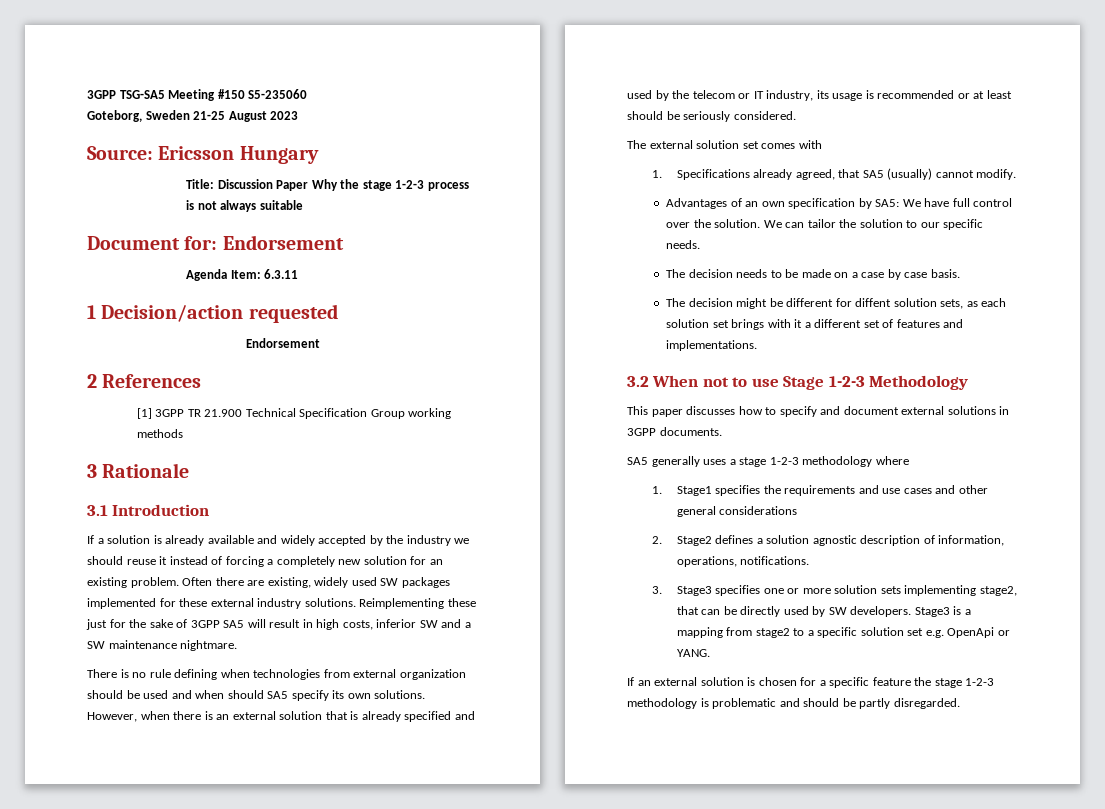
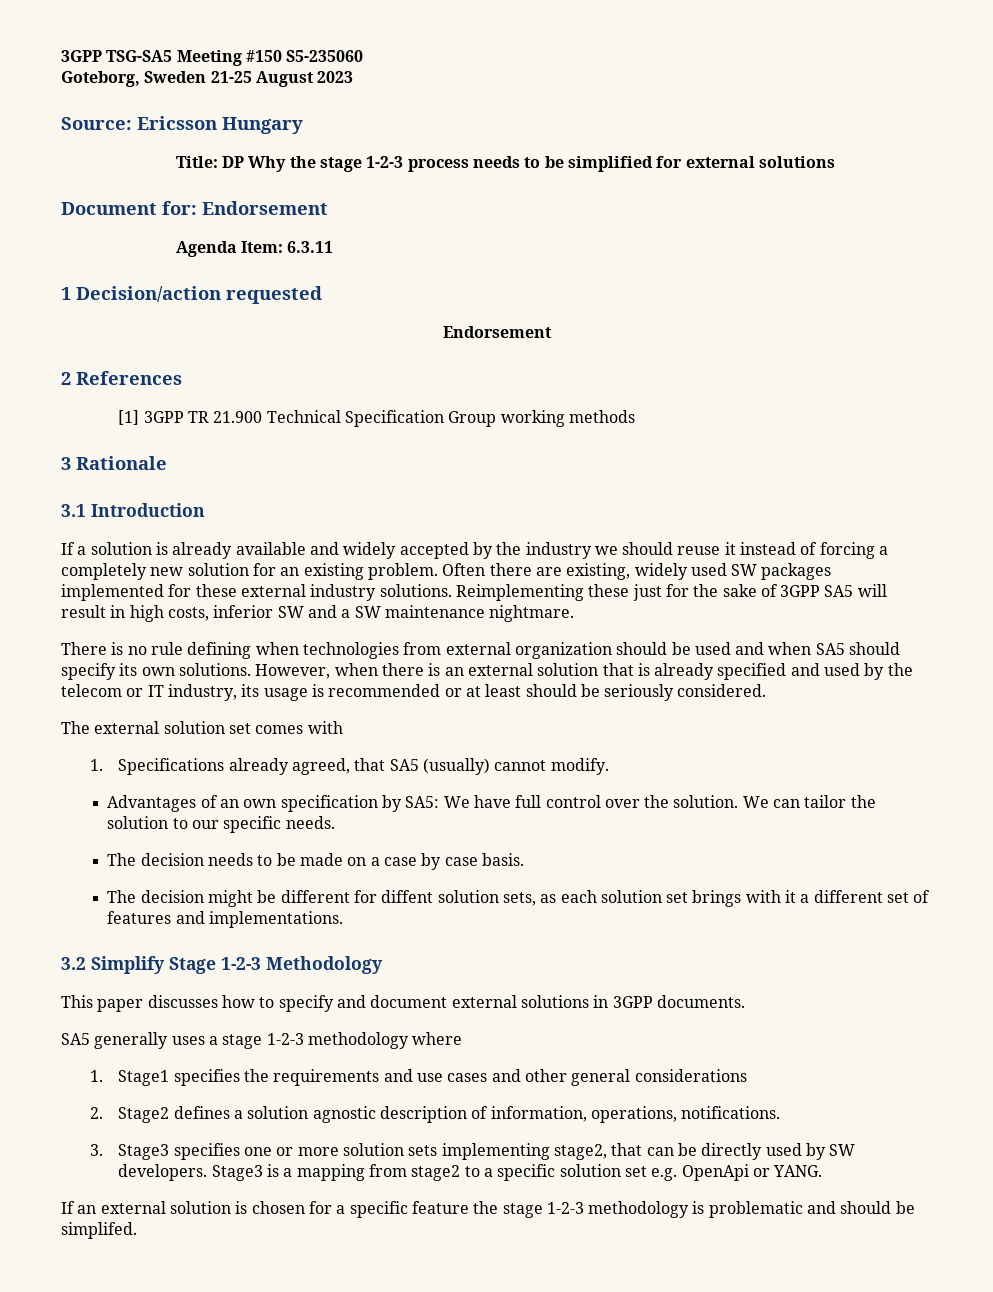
- Title: Discussion Paper Why the stage 1-2-3 process is not always suitable
+ Title: DP Why the stage 1-2-3 process needs to be simplified for external solutions
- There is no rule defining when technologies from external organization should be used and when should SA5 specify its own solutions.
+ There is no rule defining when technologies from external organization should be used and when SA5 should specify its own solutions.
- 3.2 When not to use Stage 1-2-3 Methodology
+ 3.2 Simplify Stage 1-2-3 Methodology
- If an external solution is chosen for a specific feature the stage 1-2-3 methodology is problematic and should be partly disregarded.
+ If an external solution is chosen for a specific feature the stage 1-2-3 methodology is problematic and should be simplifed.

